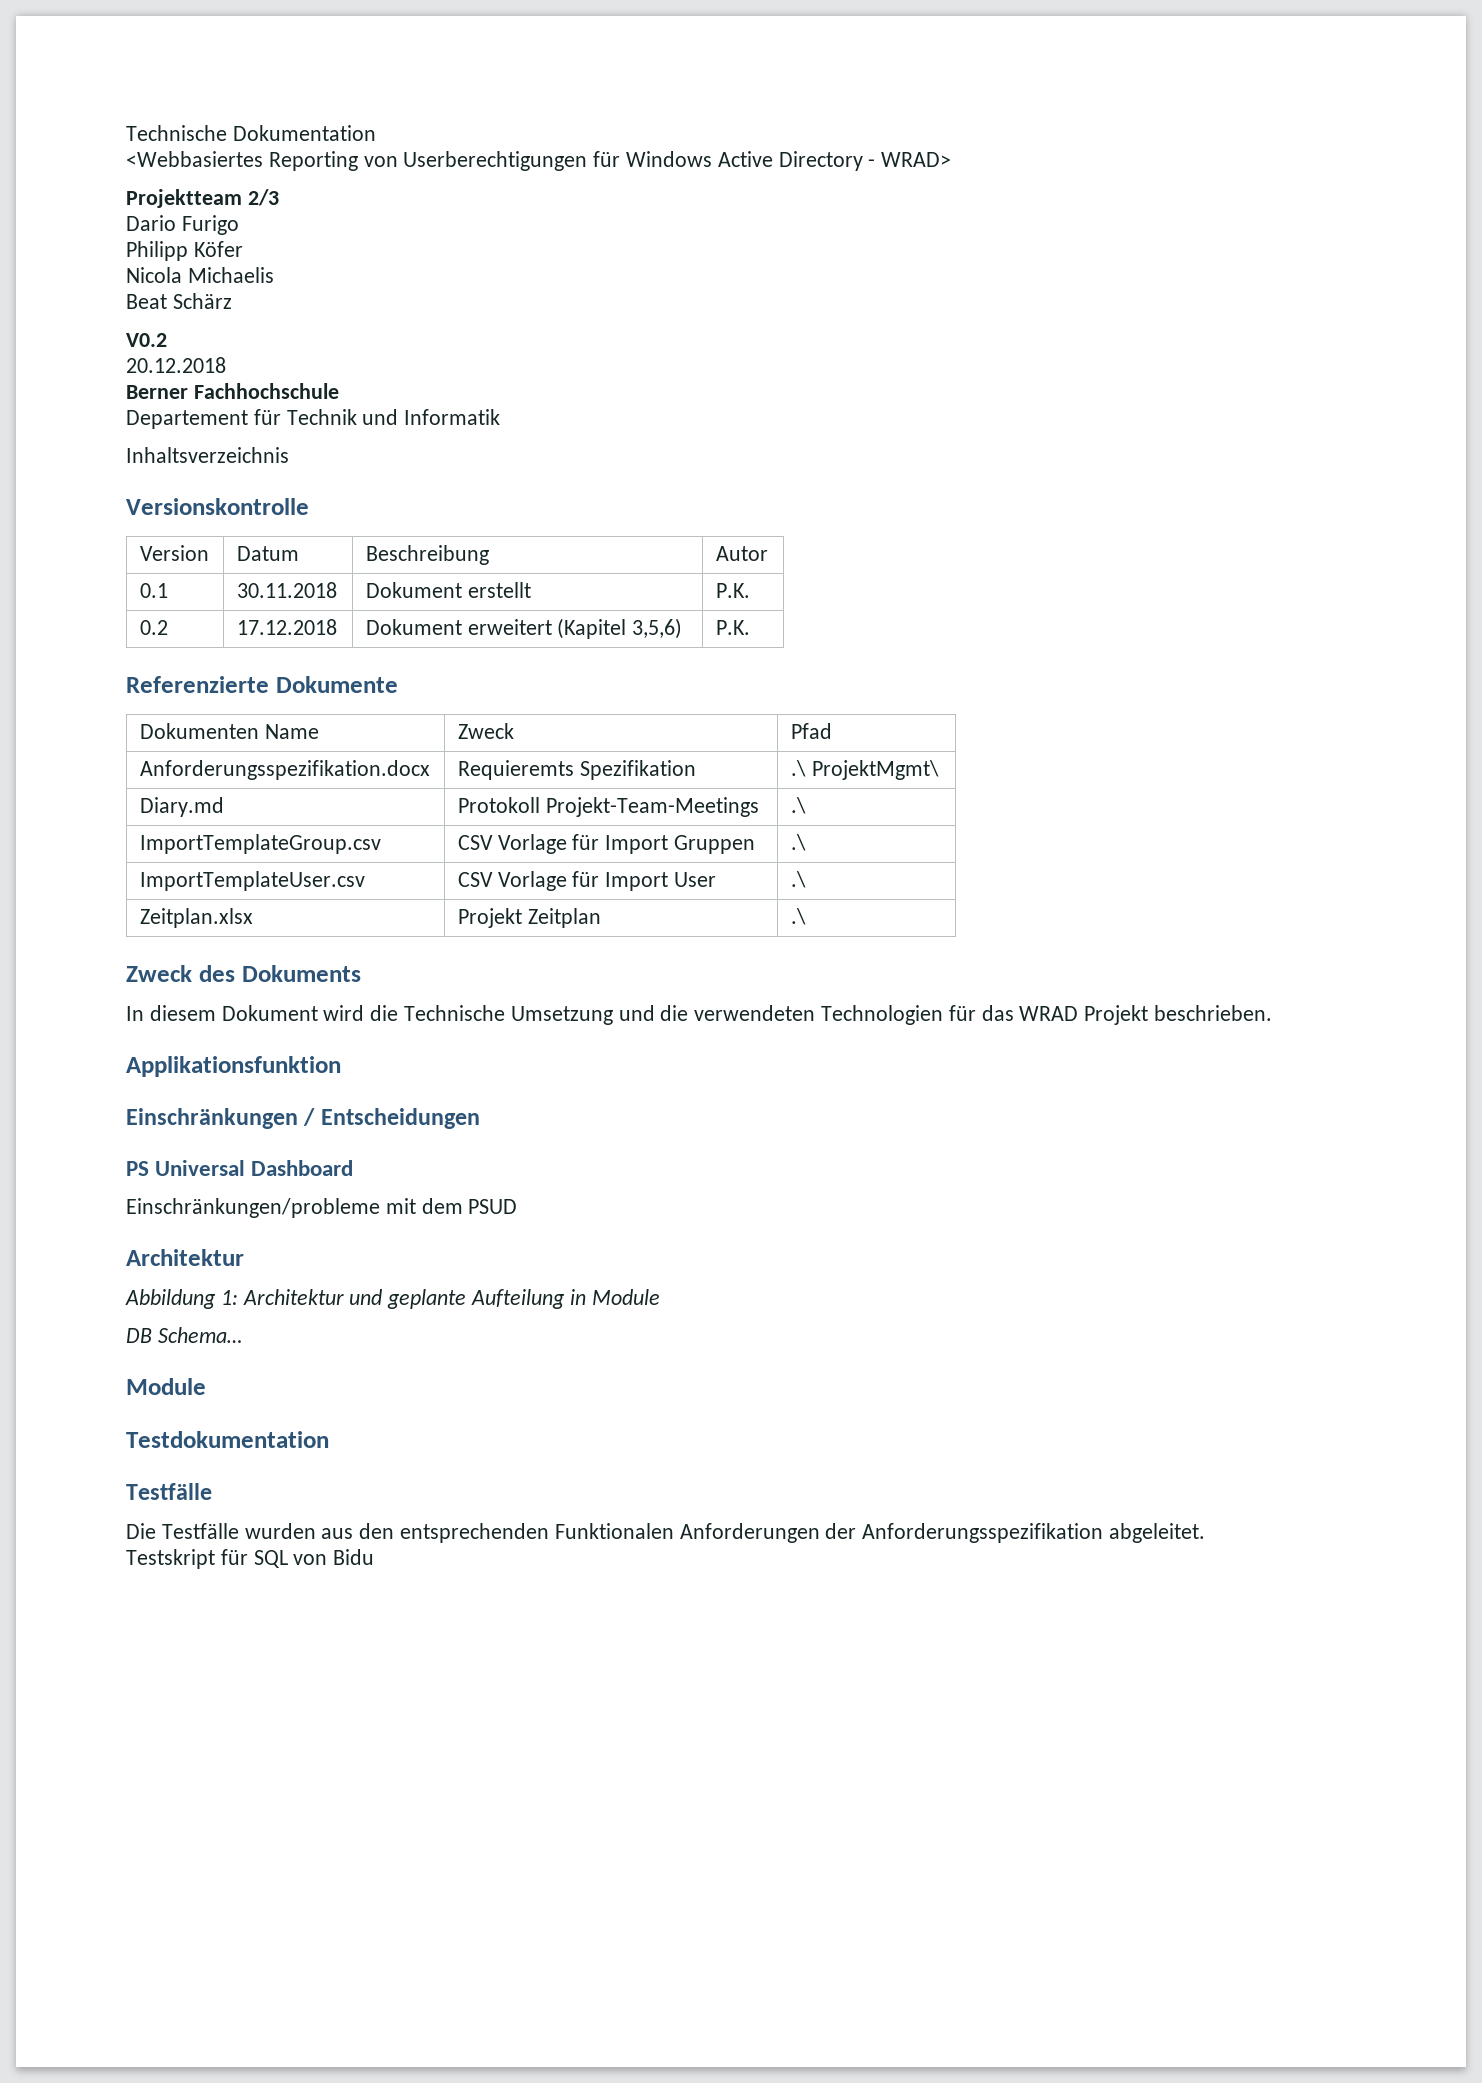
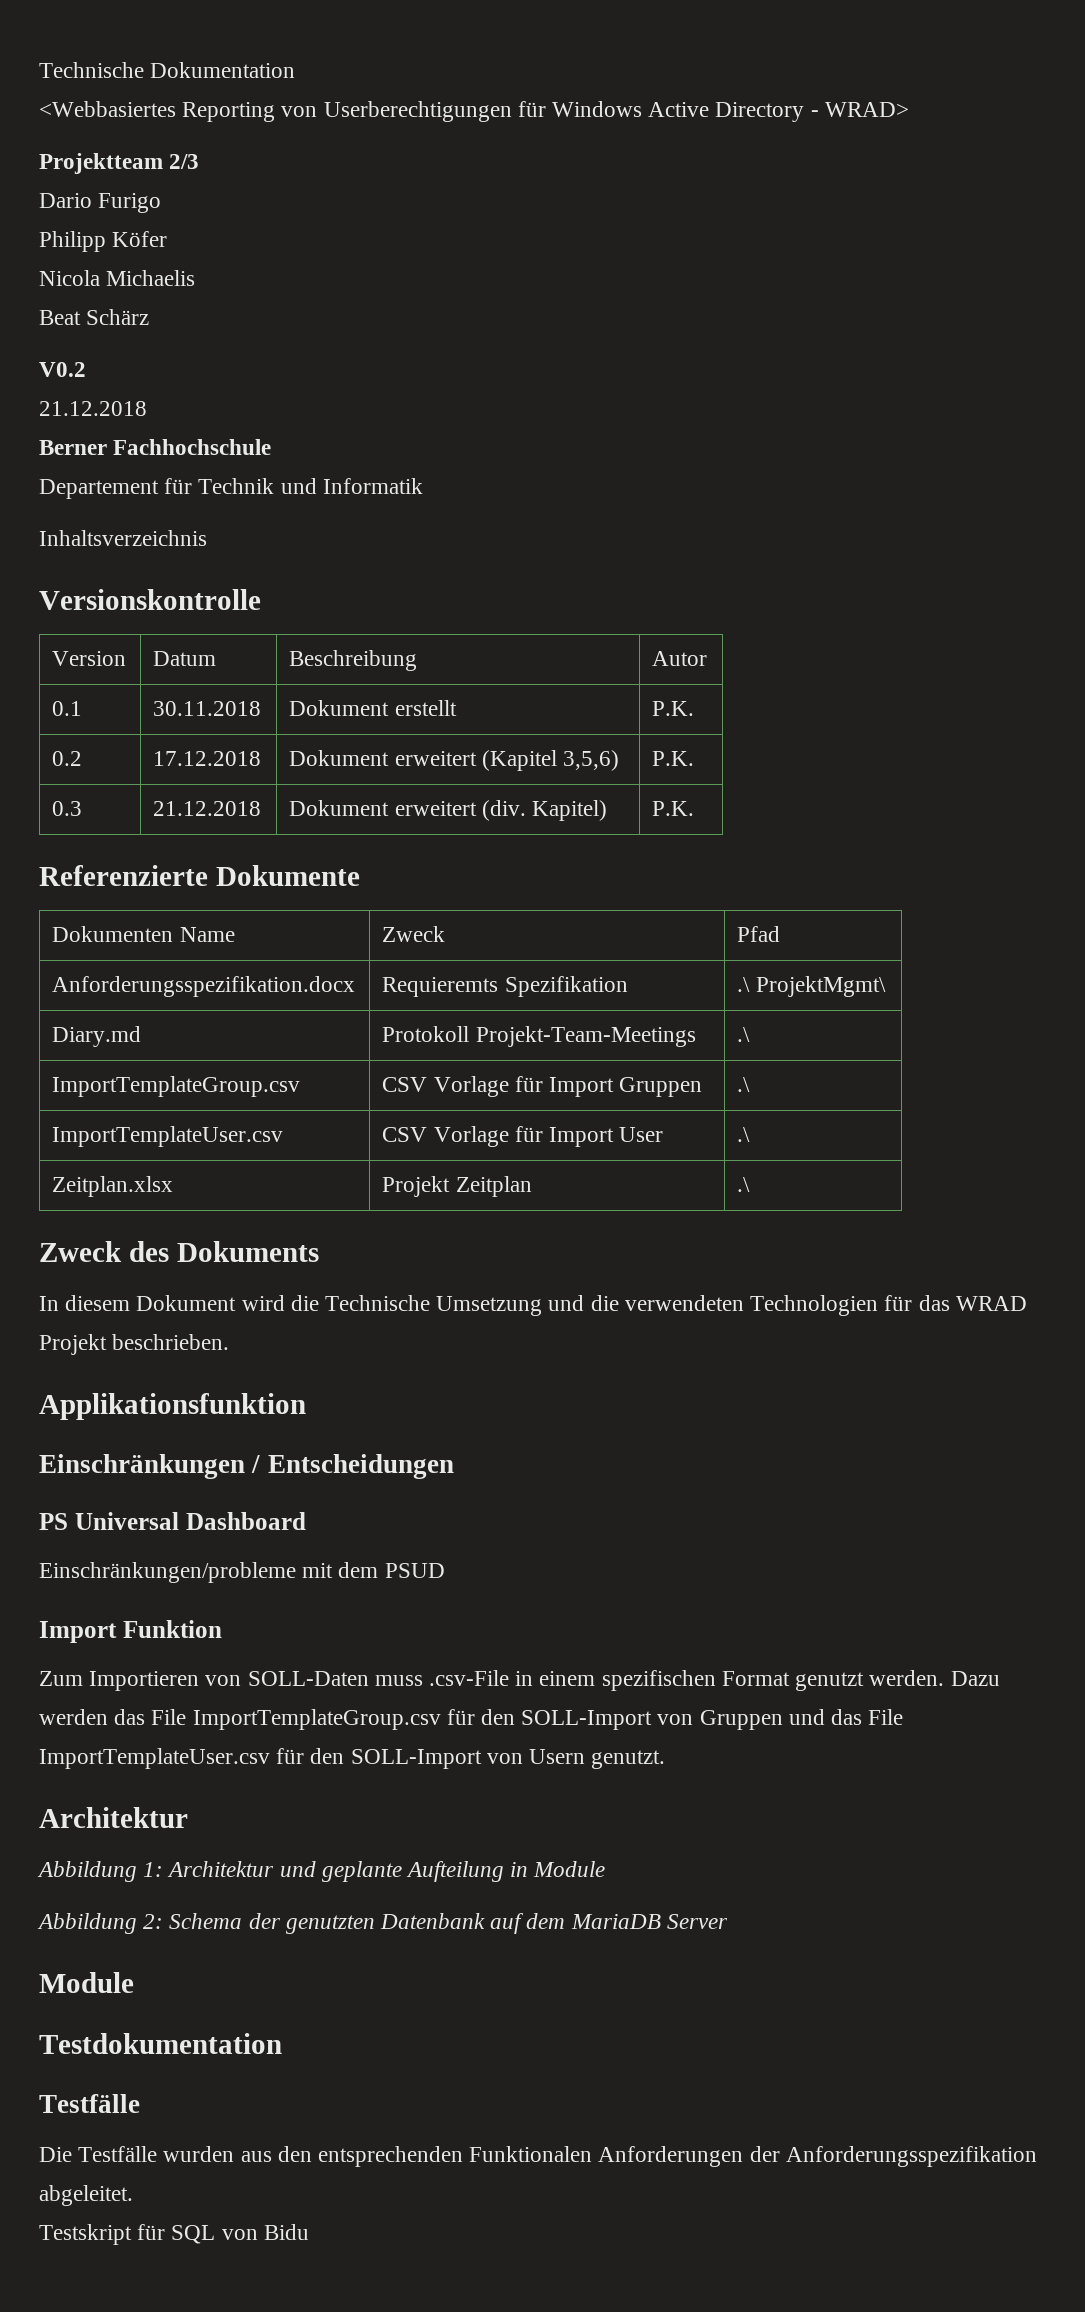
  V0.2
- 20.12.2018
+ 21.12.2018
+ 0.3 | 21.12.2018 | Dokument erweitert (div. Kapitel) | P.K.
+ Import Funktion
+ Zum Importieren von SOLL-Daten muss .csv-File in einem spezifischen Format genutzt werden. Dazu werden das File ImportTemplateGroup.csv für den SOLL-Import von Gruppen und das File ImportTemplateUser.csv für den SOLL-Import von Usern genutzt.
- DB Schema…
+ Abbildung 2: Schema der genutzten Datenbank auf dem MariaDB Server

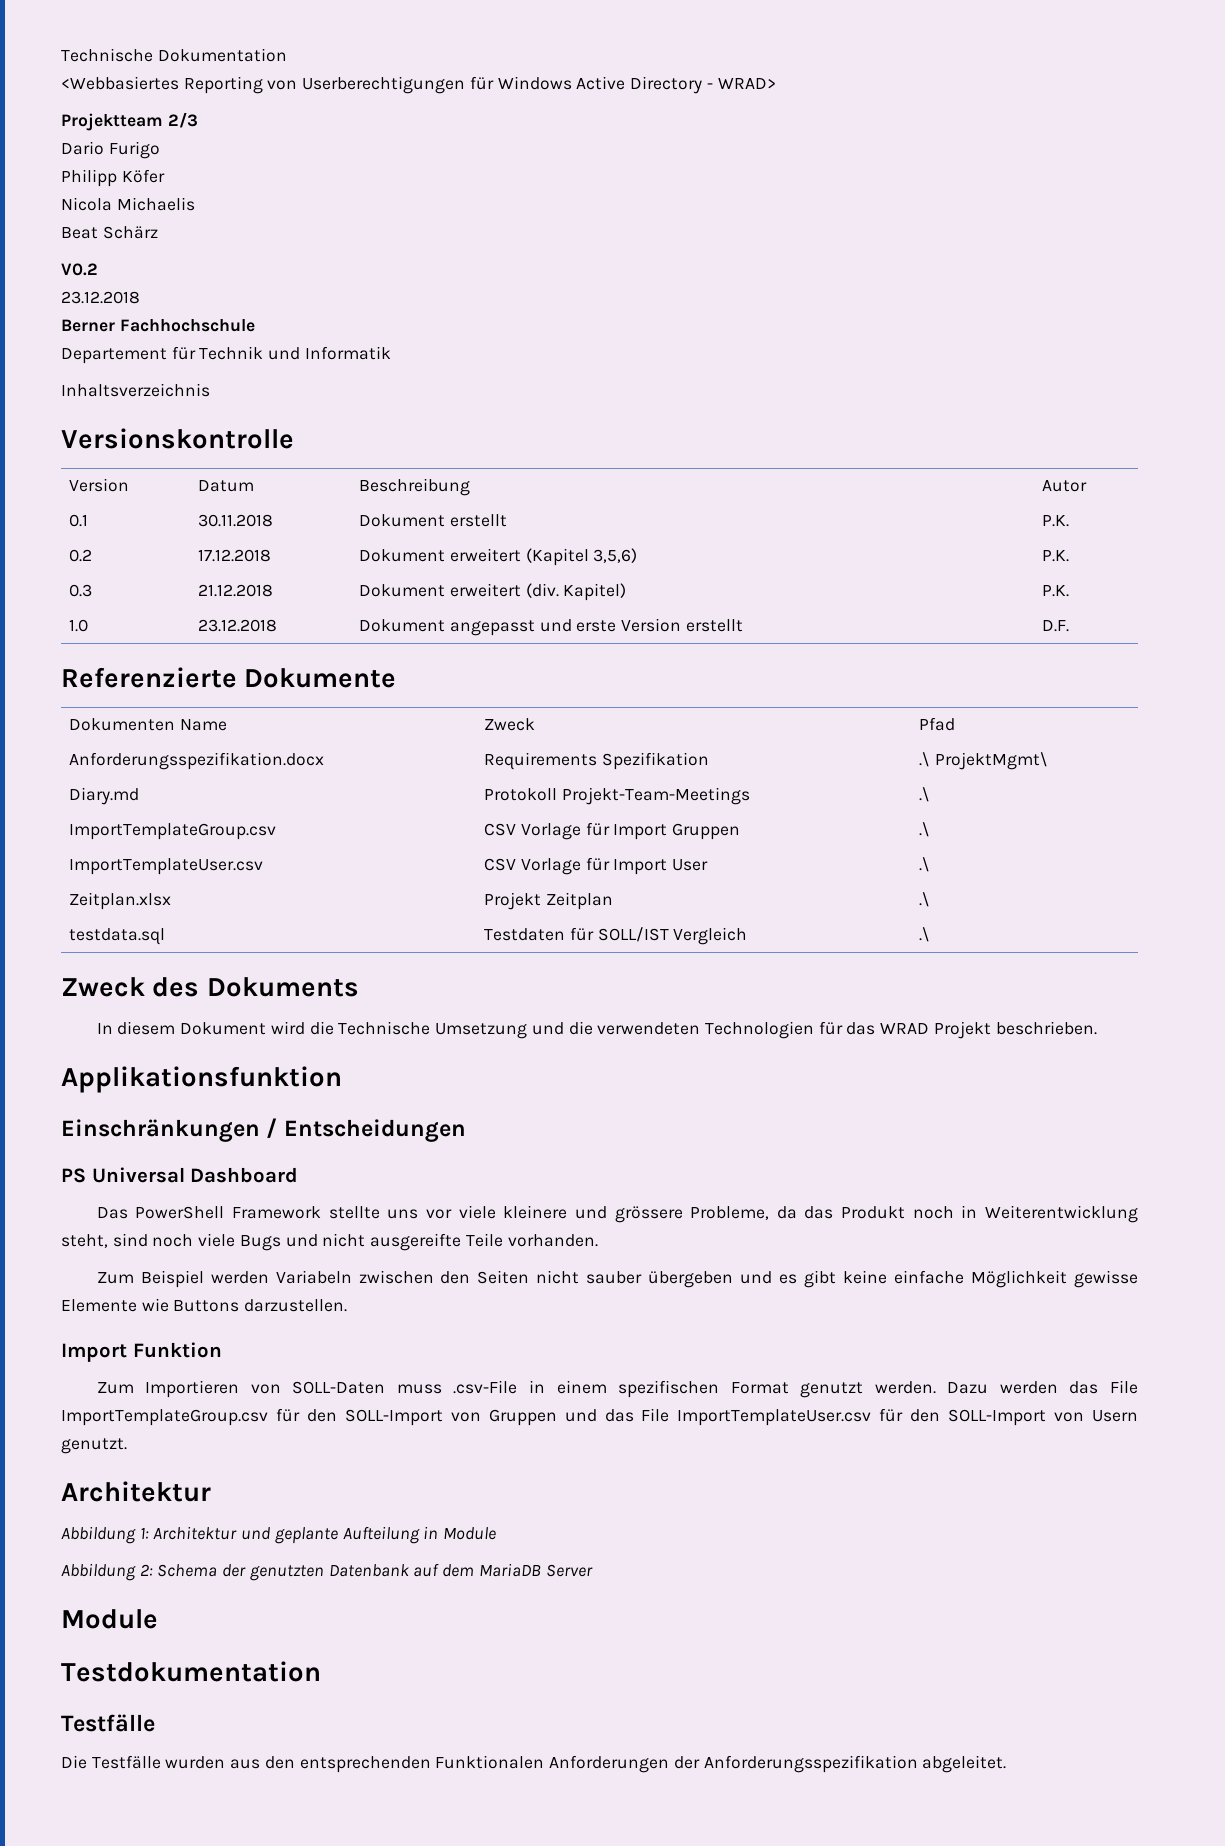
  V0.2
- 21.12.2018
+ 23.12.2018
+ 1.0 | 23.12.2018 | Dokument angepasst und erste Version erstellt | D.F.
- Anforderungsspezifikation.docx | Requieremts Spezifikation | .\ ProjektMgmt\
+ Anforderungsspezifikation.docx | Requirements Spezifikation | .\ ProjektMgmt\
+ testdata.sql | Testdaten für SOLL/IST Vergleich | .\
- Einschränkungen/probleme mit dem PSUD
+ Das PowerShell Framework stellte uns vor viele kleinere und grössere Probleme, da das Produkt noch in Weiterentwicklung steht, sind noch viele Bugs und nicht ausgereifte Teile vorhanden.
+ Zum Beispiel werden Variabeln zwischen den Seiten nicht sauber übergeben und es gibt keine einfache Möglichkeit gewisse Elemente wie Buttons darzustellen.
- Testskript für SQL von Bidu

